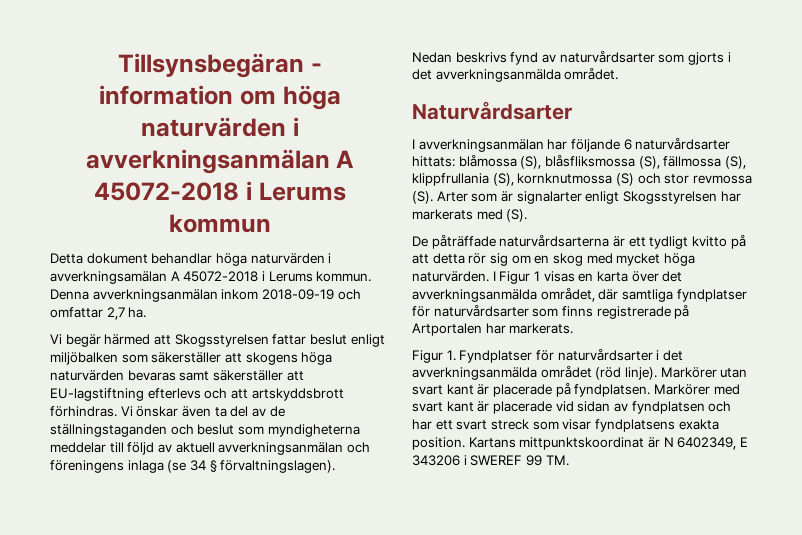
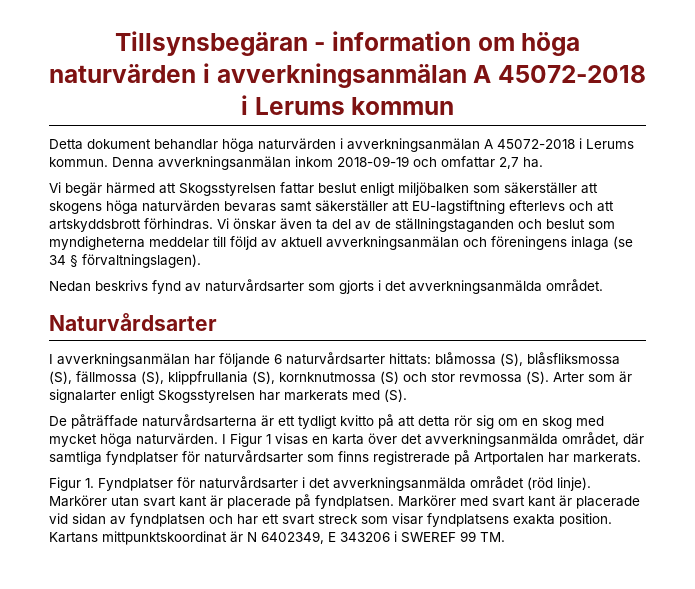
- Detta dokument behandlar höga naturvärden i avverkningsamälan A 45072-2018 i Lerums kommun.
+ Detta dokument behandlar höga naturvärden i avverkningsanmälan A 45072-2018 i Lerums kommun.

